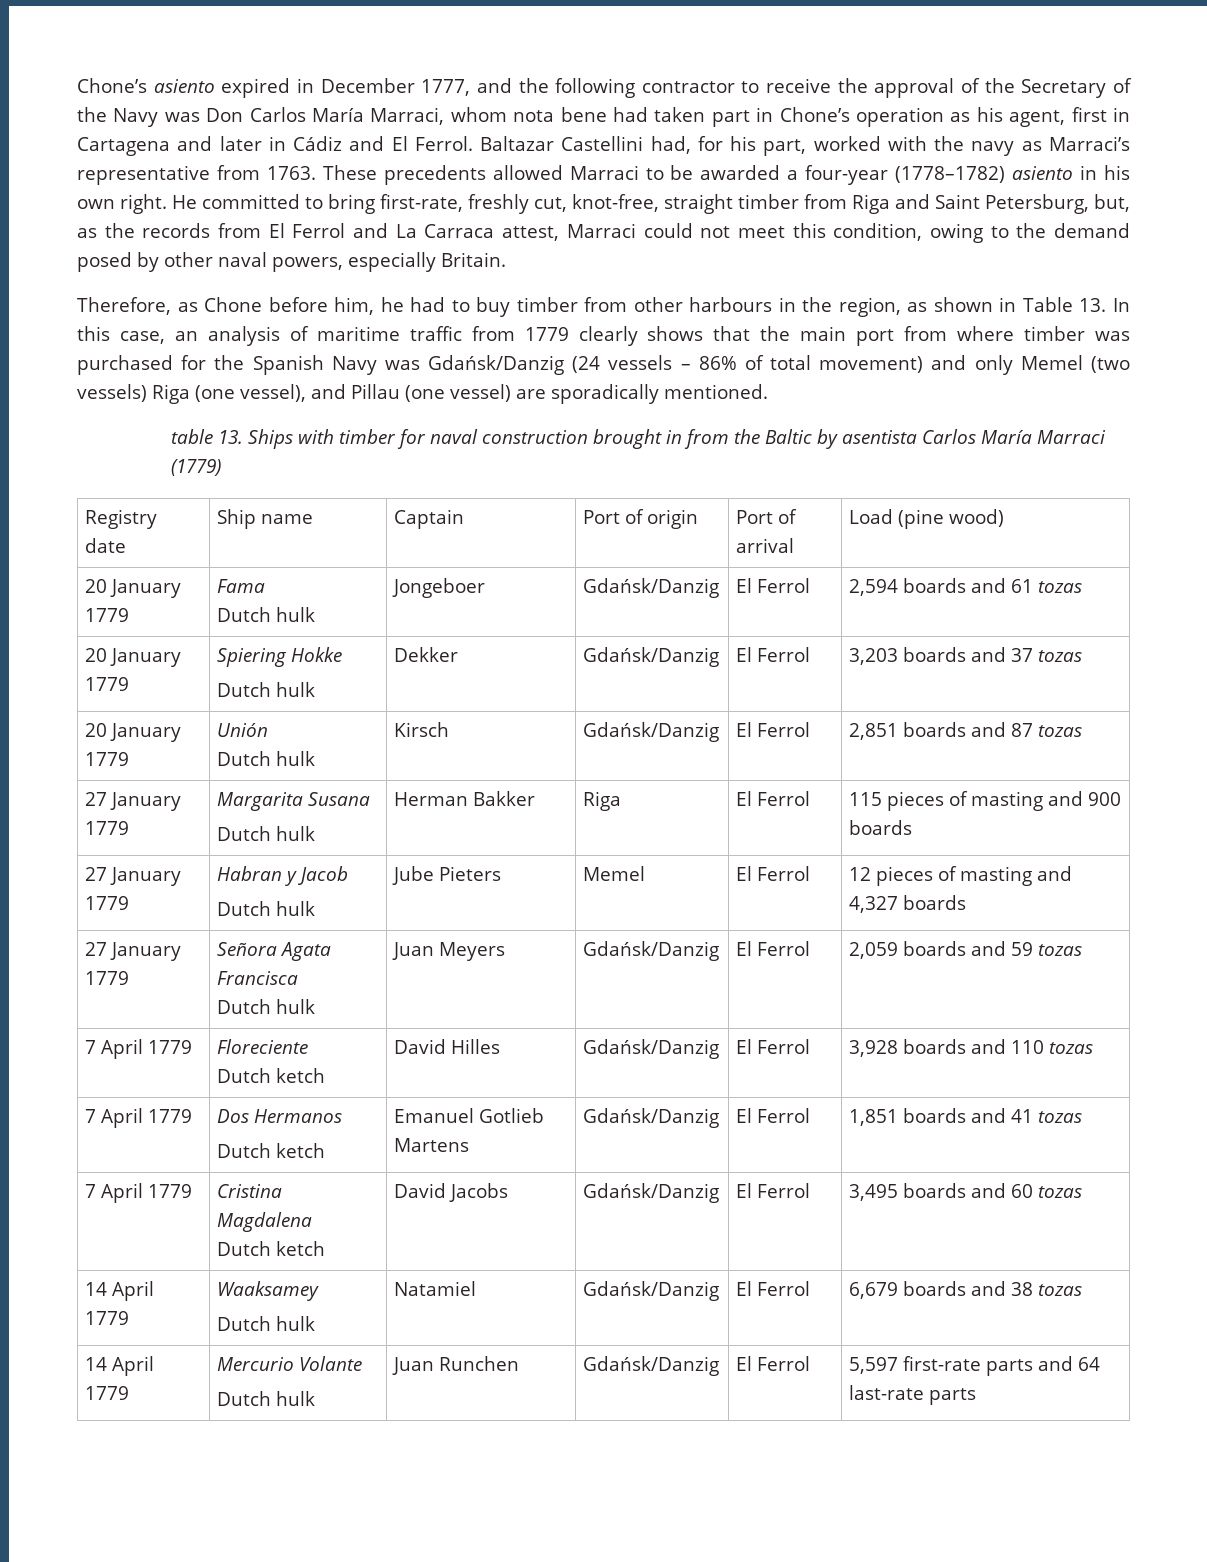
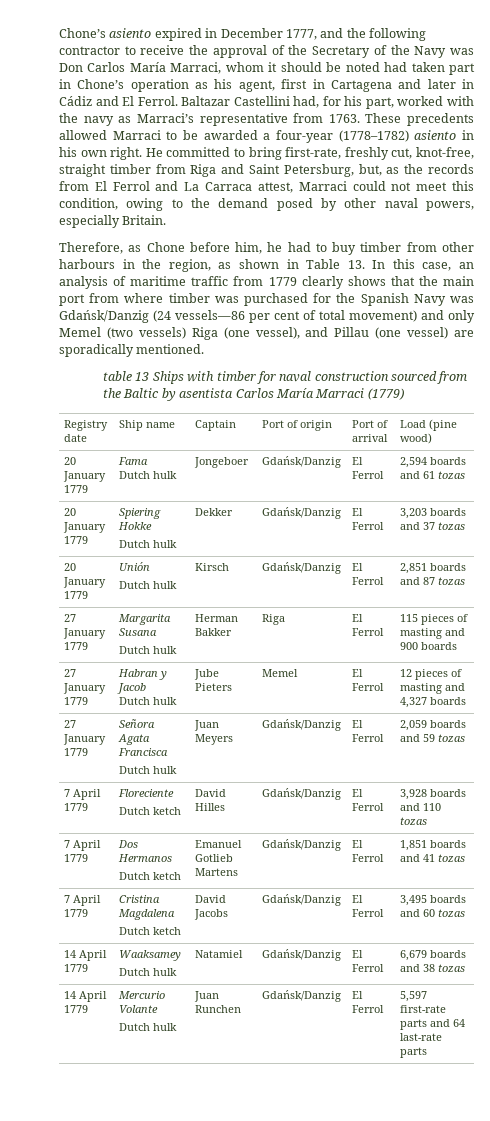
- Chone’s asiento expired in December 1777, and the following contractor to receive the approval of the Secretary of the Navy was Don Carlos María Marraci, whom nota bene had taken part in Chone’s operation as his agent, first in Cartagena and later in Cádiz and El Ferrol.
+ Chone’s asiento expired in December 1777, and the following contractor to receive the approval of the Secretary of the Navy was Don Carlos María Marraci, whom it should be noted had taken part in Chone’s operation as his agent, first in Cartagena and later in Cádiz and El Ferrol.
- Therefore, as Chone before him, he had to buy timber from other harbours in the region, as shown in Table 13. In this case, an analysis of maritime traffic from 1779 clearly shows that the main port from where timber was purchased for the Spanish Navy was Gdańsk/Danzig (24 vessels – 86% of total movement) and only Memel (two vessels) Riga (one vessel), and Pillau (one vessel) are sporadically mentioned.
+ Therefore, as Chone before him, he had to buy timber from other harbours in the region, as shown in Table 13. In this case, an analysis of maritime traffic from 1779 clearly shows that the main port from where timber was purchased for the Spanish Navy was Gdańsk/Danzig (24 vessels—86 per cent of total movement) and only Memel (two vessels) Riga (one vessel), and Pillau (one vessel) are sporadically mentioned.
- table 13. Ships with timber for naval construction brought in from the Baltic by asentista Carlos María Marraci (1779)
+ table 13 Ships with timber for naval construction sourced from the Baltic by asentista Carlos María Marraci (1779)

